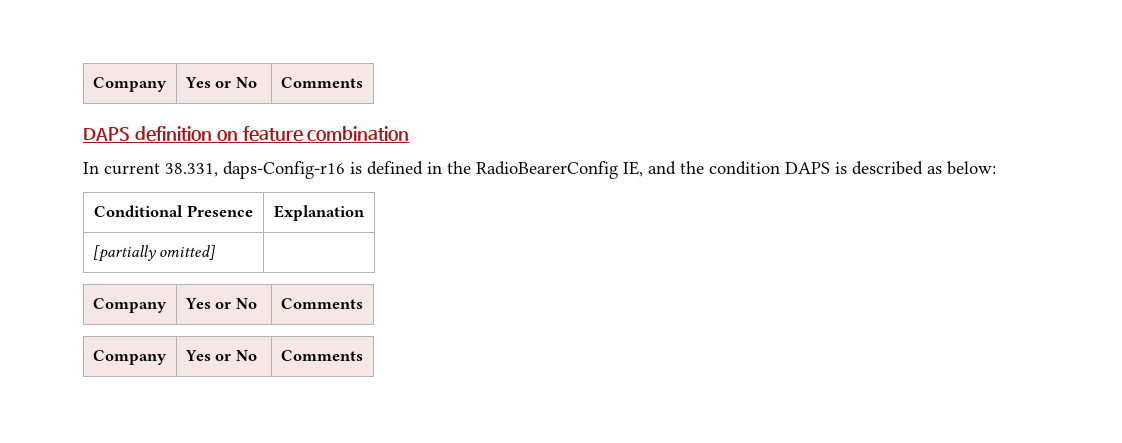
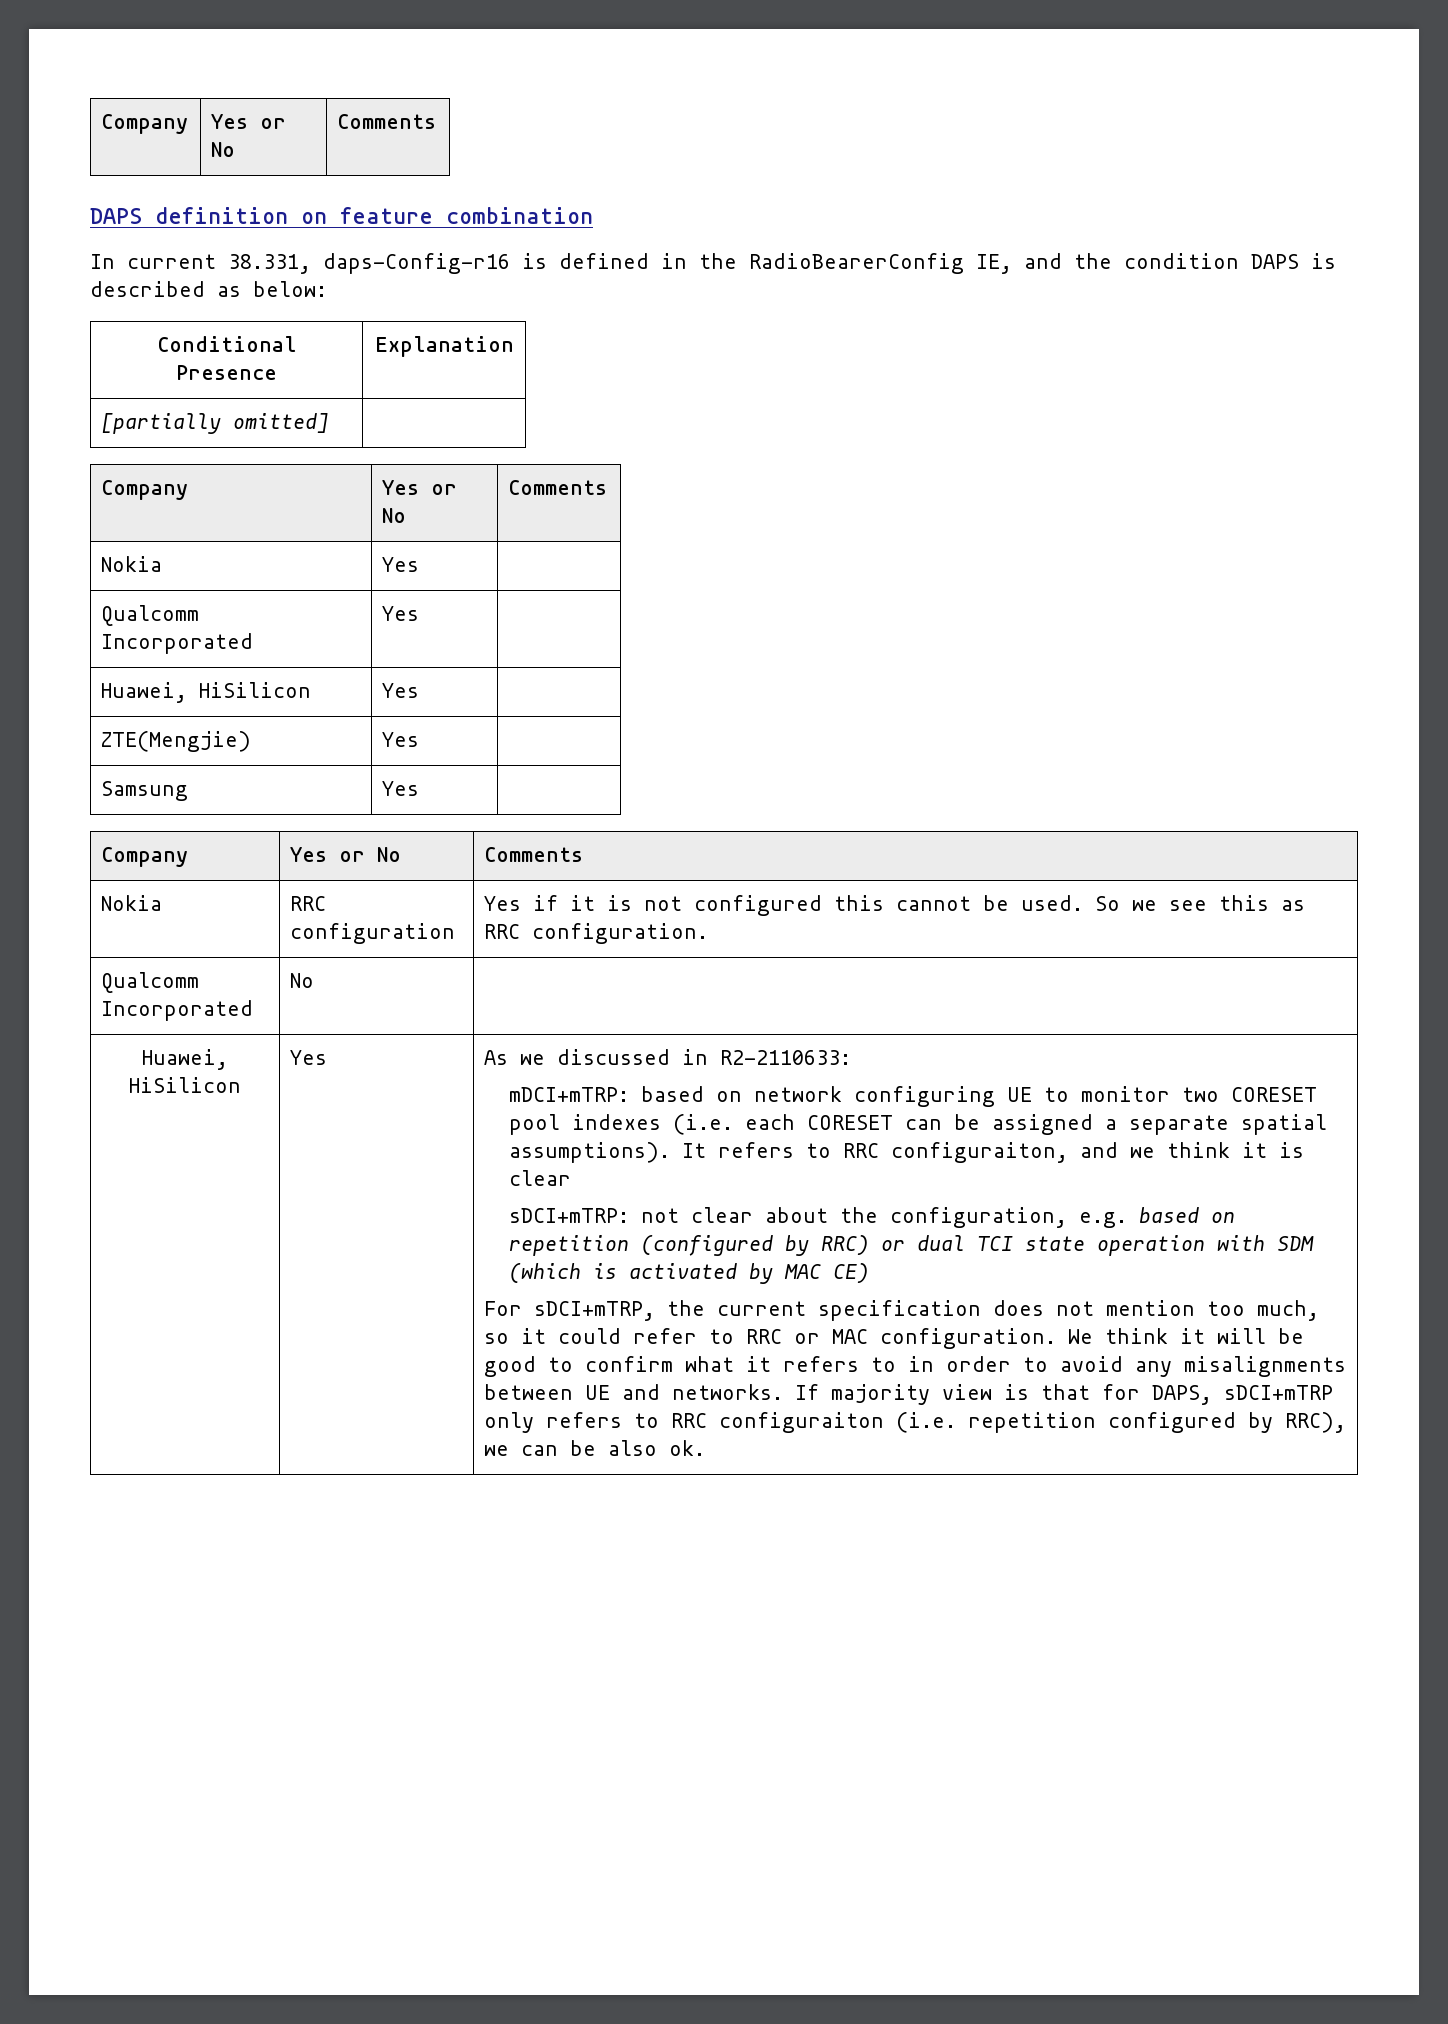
  [partially omitted] |
  Company | Yes or No | Comments
+ Nokia | Yes |
+ Qualcomm Incorporated | Yes |
+ Huawei, HiSilicon | Yes |
+ ZTE(Mengjie) | Yes |
+ Samsung | Yes |
  Company | Yes or No | Comments
+ Nokia | RRC configuration | Yes if it is not configured this cannot be used. So we see this as RRC configuration.
+ Qualcomm Incorporated | No |
+ Huawei, HiSilicon | Yes | As we discussed in R2-2110633:
+ mDCI+mTRP: based on network configuring UE to monitor two CORESET pool indexes (i.e. each CORESET can be assigned a separate spatial assumptions). It refers to RRC configuraiton, and we think it is clear
+ sDCI+mTRP: not clear about the configuration, e.g. based on repetition (configured by RRC) or dual TCI state operation with SDM (which is activated by MAC CE)
+ For sDCI+mTRP, the current specification does not mention too much, so it could refer to RRC or MAC configuration. We think it will be good to confirm what it refers to in order to avoid any misalignments between UE and networks. If majority view is that for DAPS, sDCI+mTRP only refers to RRC configuraiton (i.e. repetition configured by RRC), we can be also ok.

